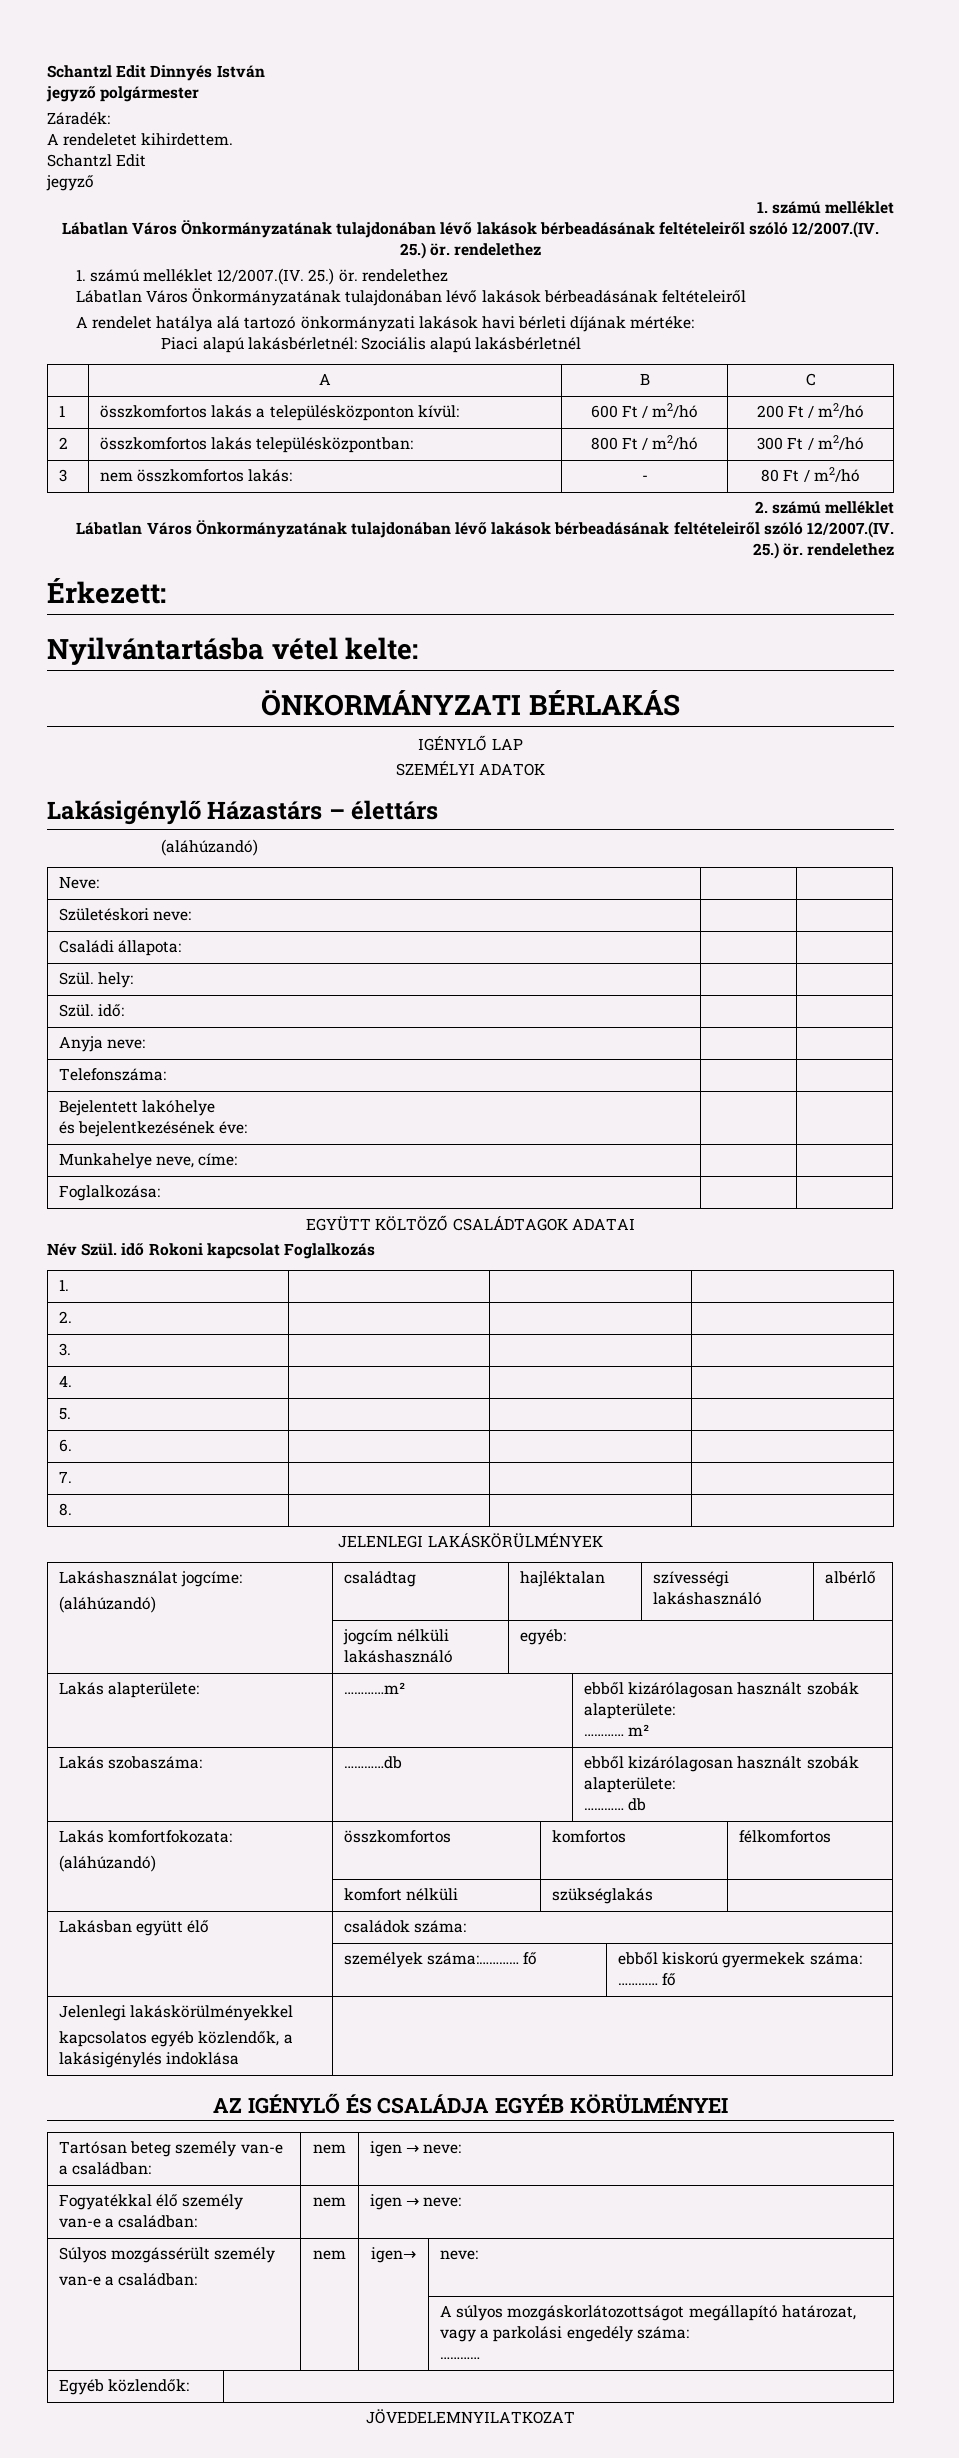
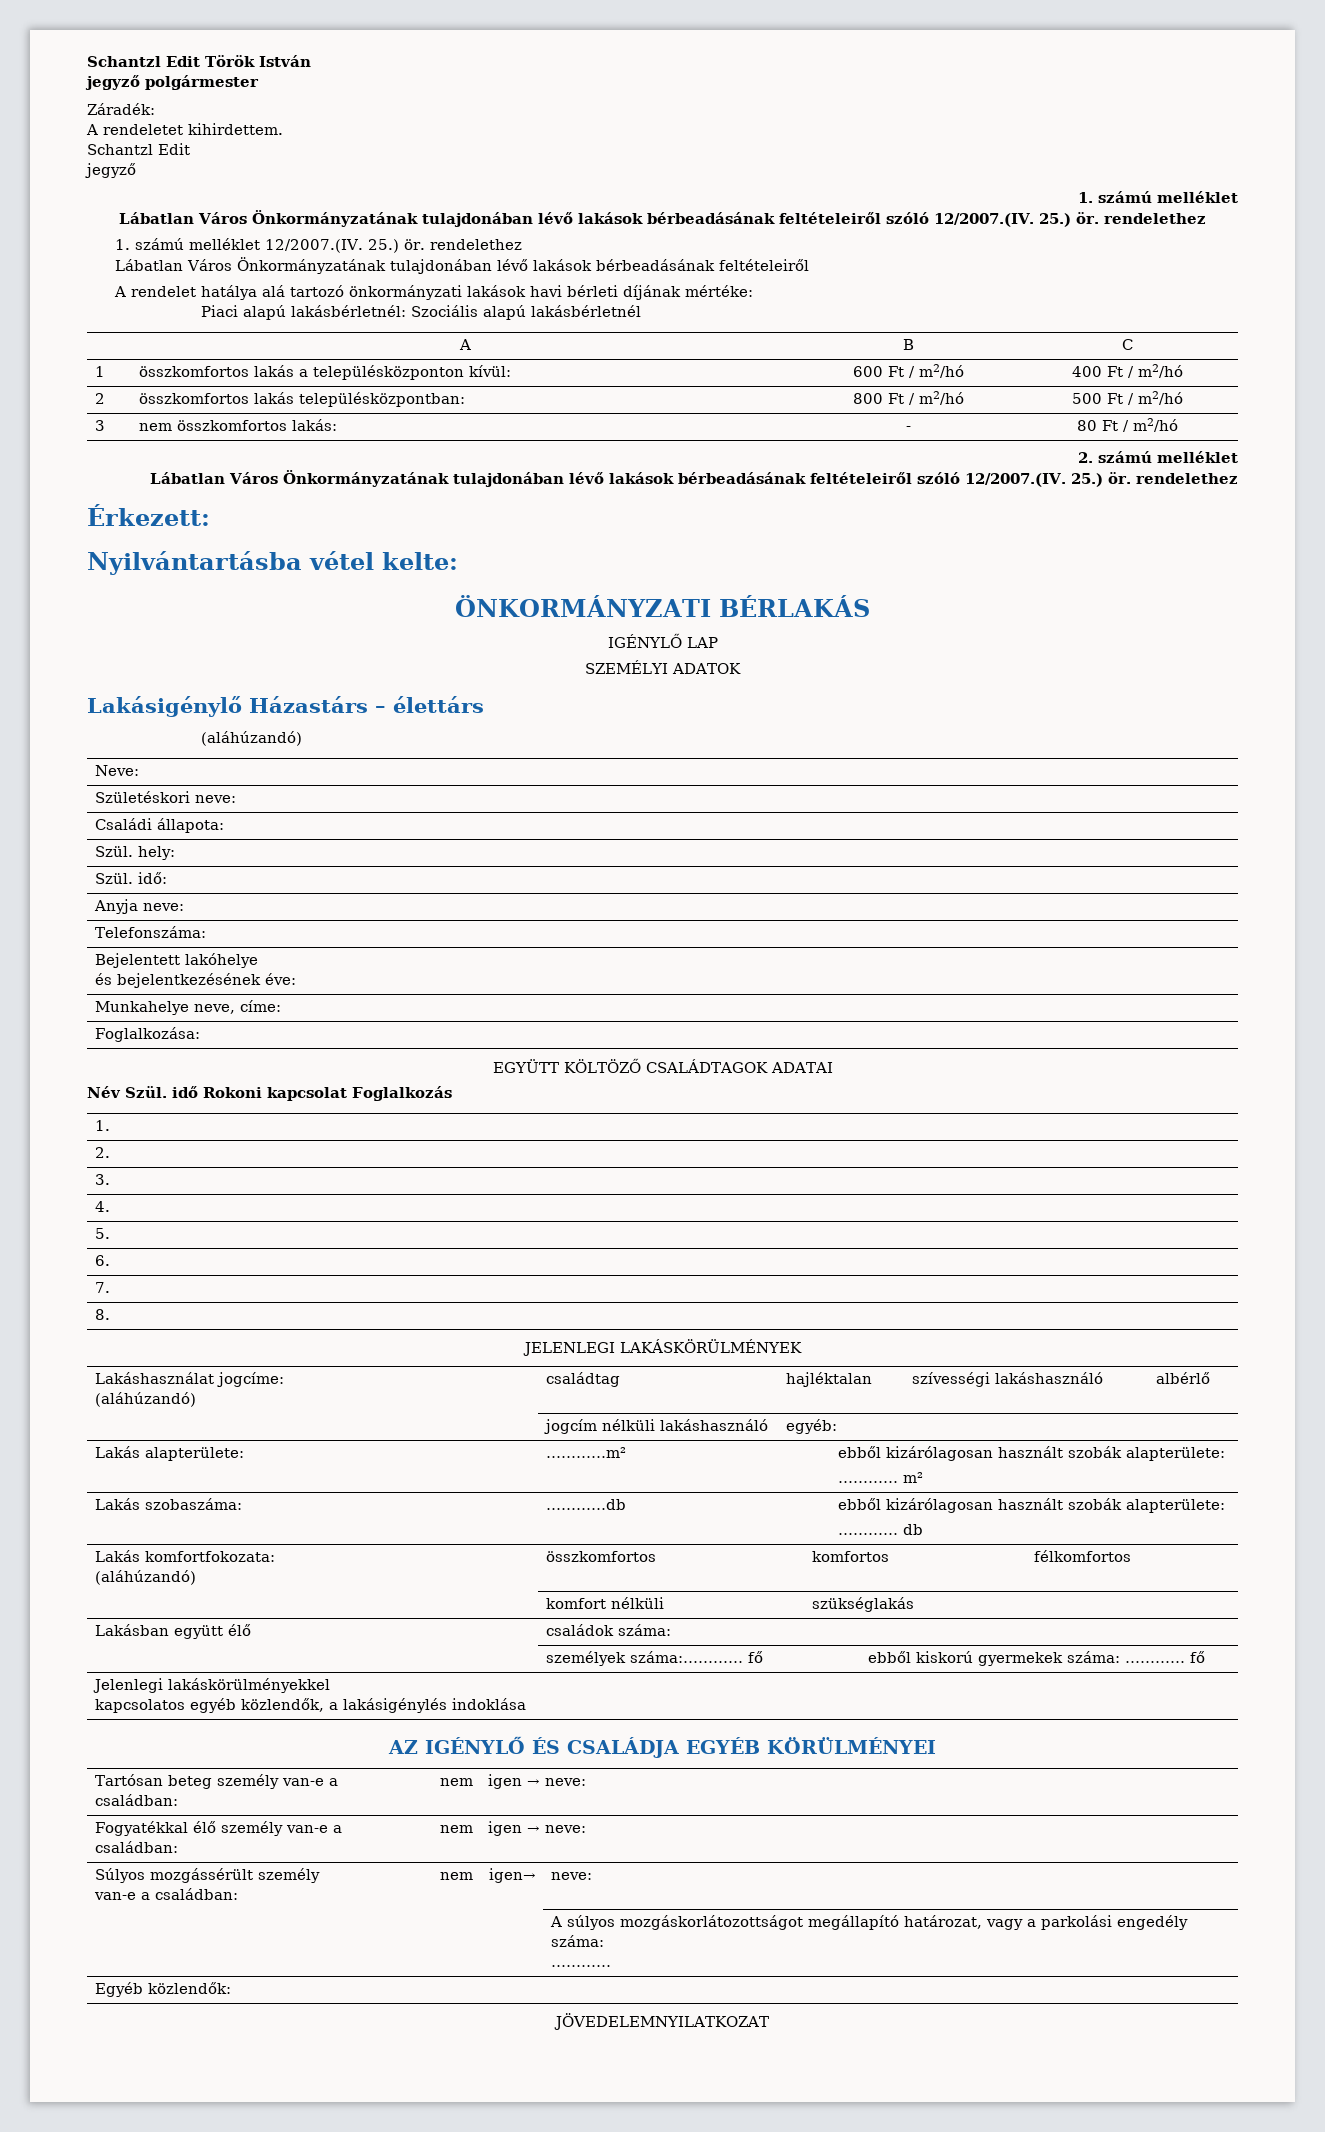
- Schantzl Edit Dinnyés István
+ Schantzl Edit Török István
- 1 | összkomfortos lakás a településközponton kívül: | 600 Ft / m2/hó | 200 Ft / m2/hó
+ 1 | összkomfortos lakás a településközponton kívül: | 600 Ft / m2/hó | 400 Ft / m2/hó
- 2 | összkomfortos lakás településközpontban: | 800 Ft / m2/hó | 300 Ft / m2/hó
+ 2 | összkomfortos lakás településközpontban: | 800 Ft / m2/hó | 500 Ft / m2/hó

